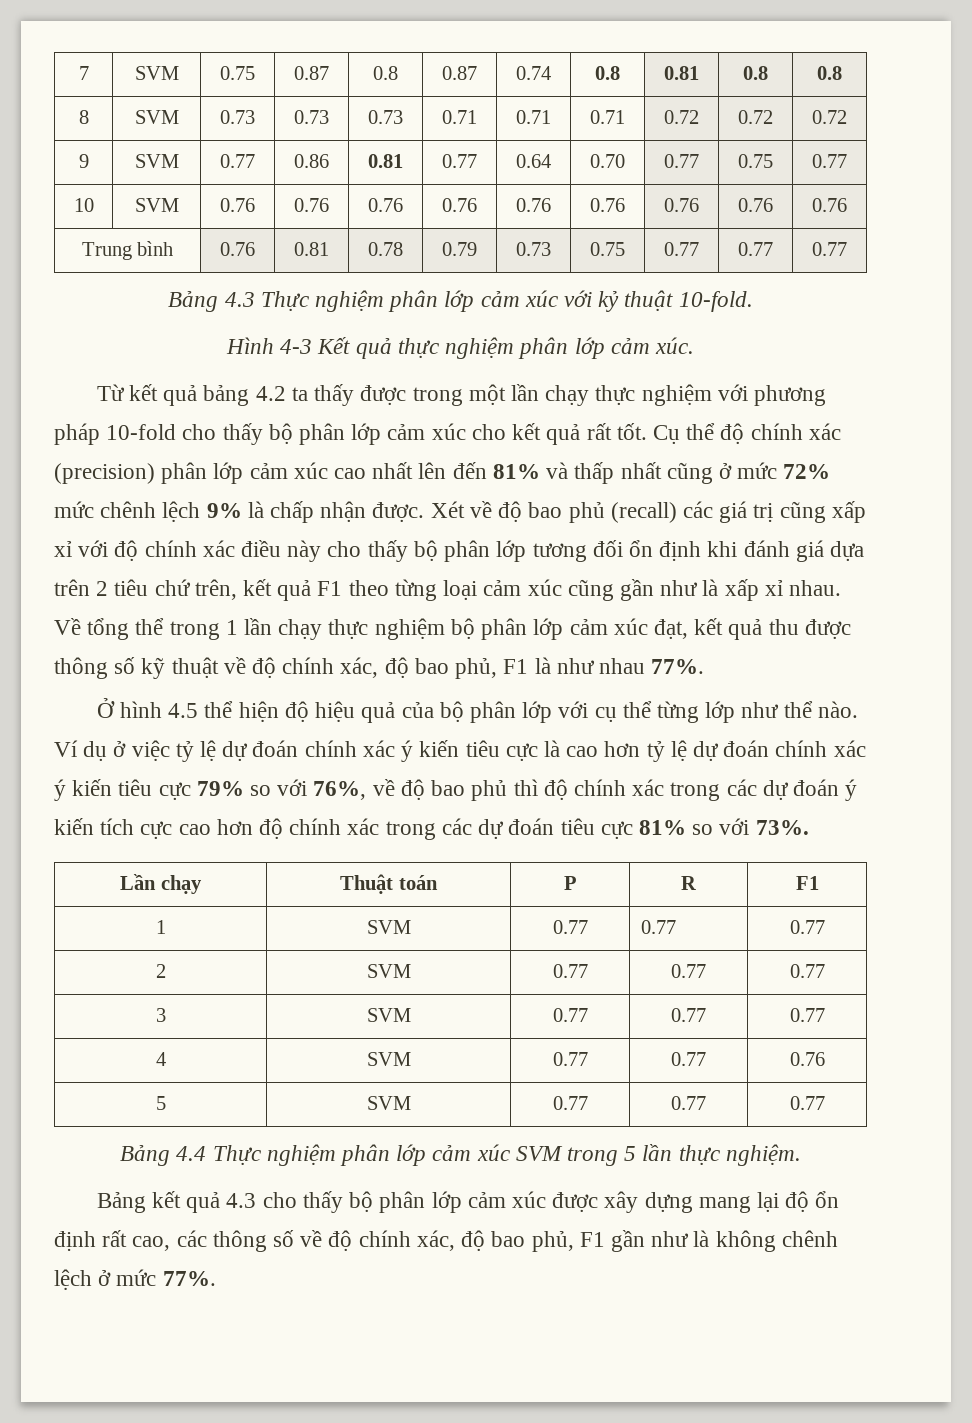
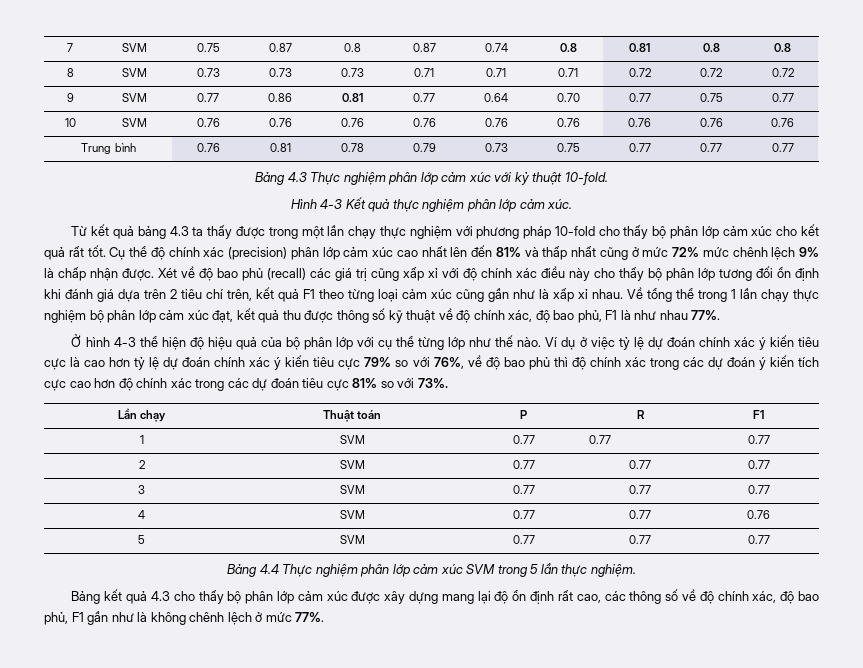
- Từ kết quả bảng 4.2 ta thấy được trong một lần chạy thực nghiệm với phương pháp 10-fold cho thấy bộ phân lớp cảm xúc cho kết quả rất tốt.
+ Từ kết quả bảng 4.3 ta thấy được trong một lần chạy thực nghiệm với phương pháp 10-fold cho thấy bộ phân lớp cảm xúc cho kết quả rất tốt.
- Xét về độ bao phủ (recall) các giá trị cũng xấp xỉ với độ chính xác điều này cho thấy bộ phân lớp tương đối ổn định khi đánh giá dựa trên 2 tiêu chứ trên, kết quả F1 theo từng loại cảm xúc cũng gần như là xấp xỉ nhau.
+ Xét về độ bao phủ (recall) các giá trị cũng xấp xỉ với độ chính xác điều này cho thấy bộ phân lớp tương đối ổn định khi đánh giá dựa trên 2 tiêu chí trên, kết quả F1 theo từng loại cảm xúc cũng gần như là xấp xỉ nhau.
- Ở hình 4.5 thể hiện độ hiệu quả của bộ phân lớp với cụ thể từng lớp như thể nào.
+ Ở hình 4-3 thể hiện độ hiệu quả của bộ phân lớp với cụ thể từng lớp như thế nào.

